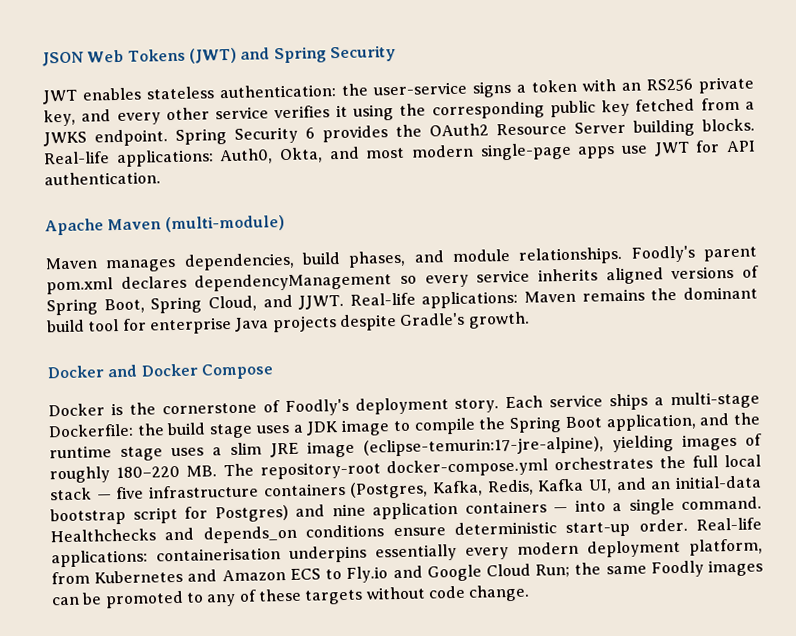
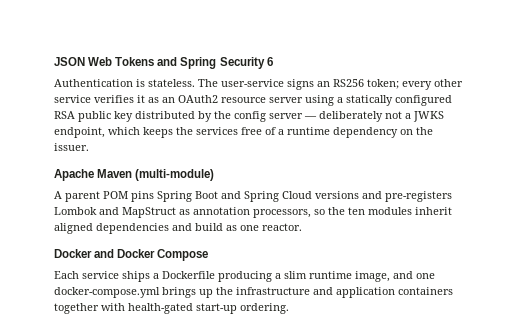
- JSON Web Tokens (JWT) and Spring Security
- JWT enables stateless authentication: the user-service signs a token with an RS256 private key, and every other service verifies it using the corresponding public key fetched from a JWKS endpoint. Spring Security 6 provides the OAuth2 Resource Server building blocks. Real-life applications: Auth0, Okta, and most modern single-page apps use JWT for API authentication.
+ JSON Web Tokens and Spring Security 6
+ Authentication is stateless. The user-service signs an RS256 token; every other service verifies it as an OAuth2 resource server using a statically configured RSA public key distributed by the config server — deliberately not a JWKS endpoint, which keeps the services free of a runtime dependency on the issuer.
  Apache Maven (multi-module)
- Maven manages dependencies, build phases, and module relationships. Foodly's parent pom.xml declares dependencyManagement so every service inherits aligned versions of Spring Boot, Spring Cloud, and JJWT. Real-life applications: Maven remains the dominant build tool for enterprise Java projects despite Gradle's growth.
+ A parent POM pins Spring Boot and Spring Cloud versions and pre-registers Lombok and MapStruct as annotation processors, so the ten modules inherit aligned dependencies and build as one reactor.
  Docker and Docker Compose
- Docker is the cornerstone of Foodly's deployment story. Each service ships a multi-stage Dockerfile: the build stage uses a JDK image to compile the Spring Boot application, and the runtime stage uses a slim JRE image (eclipse-temurin:17-jre-alpine), yielding images of roughly 180–220 MB. The repository-root docker-compose.yml orchestrates the full local stack — five infrastructure containers (Postgres, Kafka, Redis, Kafka UI, and an initial-data bootstrap script for Postgres) and nine application containers — into a single command. Healthchecks and depends_on conditions ensure deterministic start-up order. Real-life applications: containerisation underpins essentially every modern deployment platform, from Kubernetes and Amazon ECS to Fly.io and Google Cloud Run; the same Foodly images can be promoted to any of these targets without code change.
+ Each service ships a Dockerfile producing a slim runtime image, and one docker-compose.yml brings up the infrastructure and application containers together with health-gated start-up ordering.

